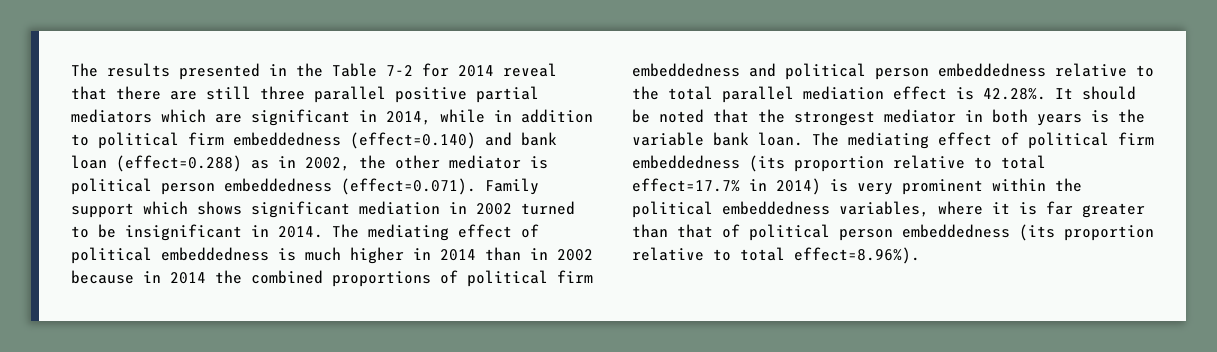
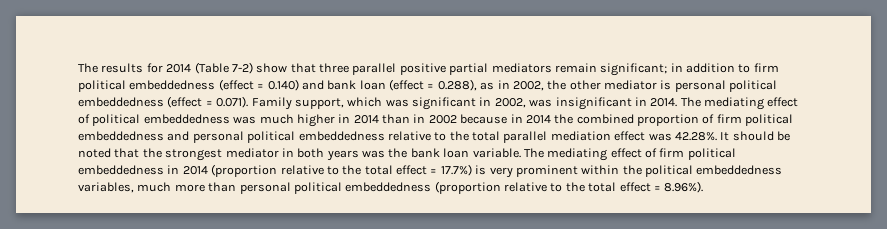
- The results presented in the Table 7-2 for 2014 reveal that there are still three parallel positive partial mediators which are significant in 2014, while in addition to political firm embeddedness (effect=0.140) and bank loan (effect=0.288) as in 2002, the other mediator is political person embeddedness (effect=0.071). Family support which shows significant mediation in 2002 turned to be insignificant in 2014.
+ The results for 2014 (Table 7-2) show that three parallel positive partial mediators remain significant; in addition to firm political embeddedness (effect = 0.140) and bank loan (effect = 0.288), as in 2002, the other mediator is personal political embeddedness (effect = 0.071). Family support, which was significant in 2002, was insignificant in 2014.
- The mediating effect of political embeddedness is much higher in 2014 than in 2002 because in 2014 the combined proportions of political firm embeddedness and political person embeddedness relative to the total parallel mediation effect is 42.28%. It should be noted that the strongest mediator in both years is the variable bank loan. The mediating effect of political firm embeddedness (its proportion relative to total effect=17.7% in 2014) is very prominent within the political embeddedness variables, where it is far greater than that of political person embeddedness (its proportion relative to total effect=8.96%).
+ The mediating effect of political embeddedness was much higher in 2014 than in 2002 because in 2014 the combined proportion of firm political embeddedness and personal political embeddedness relative to the total parallel mediation effect was 42.28%. It should be noted that the strongest mediator in both years was the bank loan variable. The mediating effect of firm political embeddedness in 2014 (proportion relative to the total effect = 17.7%) is very prominent within the political embeddedness variables, much more than personal political embeddedness (proportion relative to the total effect = 8.96%).

